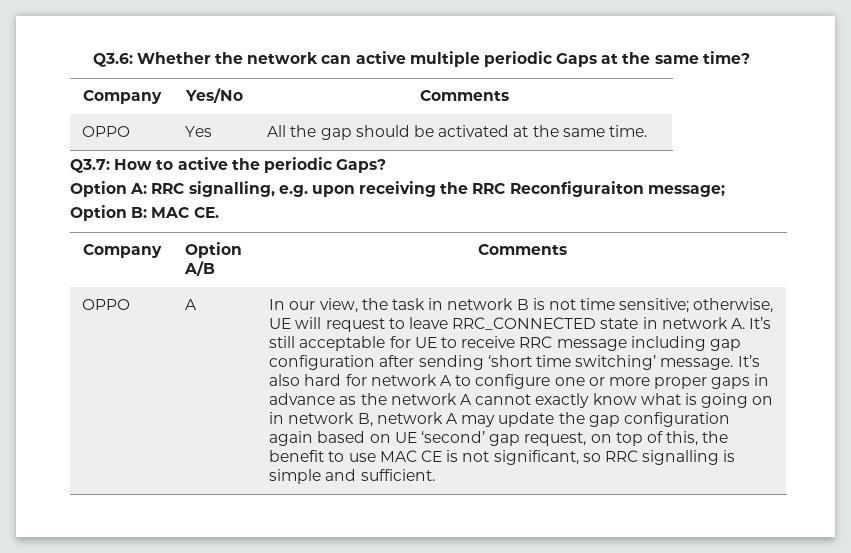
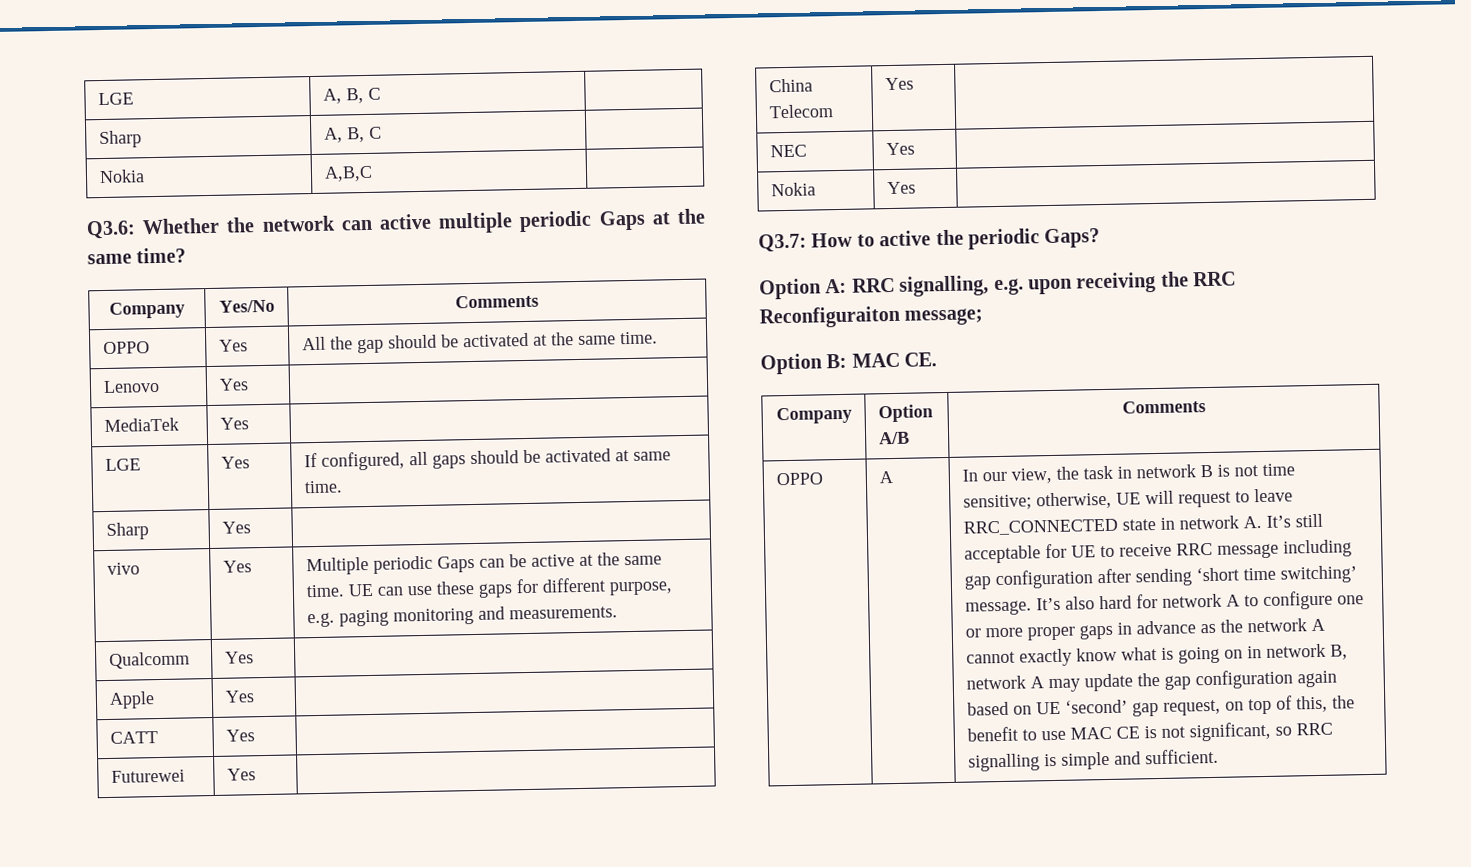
+ LGE | A, B, C |
+ Sharp | A, B, C |
+ Nokia | A,B,C |
+ Lenovo | Yes |
+ MediaTek | Yes |
+ LGE | Yes | If configured, all gaps should be activated at same time.
+ Sharp | Yes |
+ vivo | Yes | Multiple periodic Gaps can be active at the same time. UE can use these gaps for different purpose, e.g. paging monitoring and measurements.
+ Qualcomm | Yes |
+ Apple | Yes |
+ CATT | Yes |
+ Futurewei | Yes |
+ China Telecom | Yes |
+ NEC | Yes |
+ Nokia | Yes |

